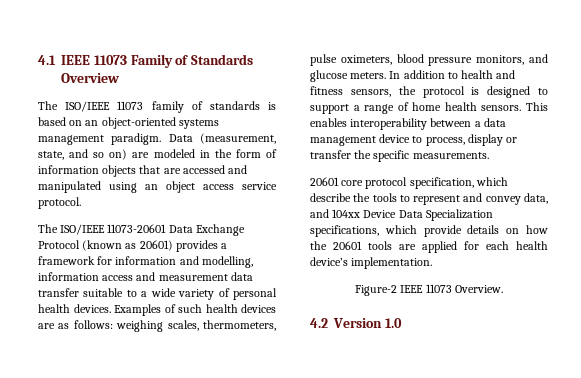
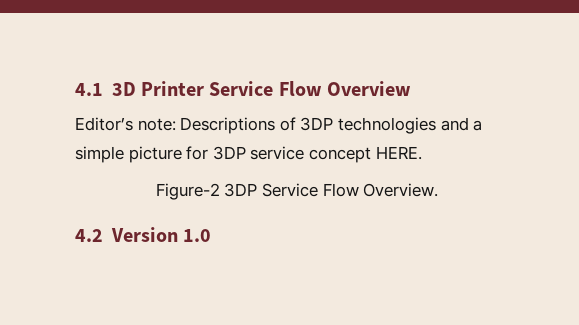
- 4.1 IEEE 11073 Family of Standards Overview
- The ISO/IEEE 11073 family of standards is based on an object-oriented systems management paradigm. Data (measurement, state, and so on) are modeled in the form of information objects that are accessed and manipulated using an object access service protocol.
- The ISO/IEEE 11073-20601 Data Exchange Protocol (known as 20601) provides a framework for information and modelling, information access and measurement data transfer suitable to a wide variety of personal health devices. Examples of such health devices are as follows: weighing scales, thermometers, pulse oximeters, blood pressure monitors, and glucose meters. In addition to health and fitness sensors, the protocol is designed to support a range of home health sensors. This enables interoperability between a data management device to process, display or transfer the specific measurements.
- 20601 core protocol specification, which describe the tools to represent and convey data, and 104xx Device Data Specialization specifications, which provide details on how the 20601 tools are applied for each health device’s implementation.
- Figure-2 IEEE 11073 Overview.
+ 4.1 3D Printer Service Flow Overview
+ Editor’s note: Descriptions of 3DP technologies and a simple picture for 3DP service concept HERE.
+ Figure-2 3DP Service Flow Overview.

